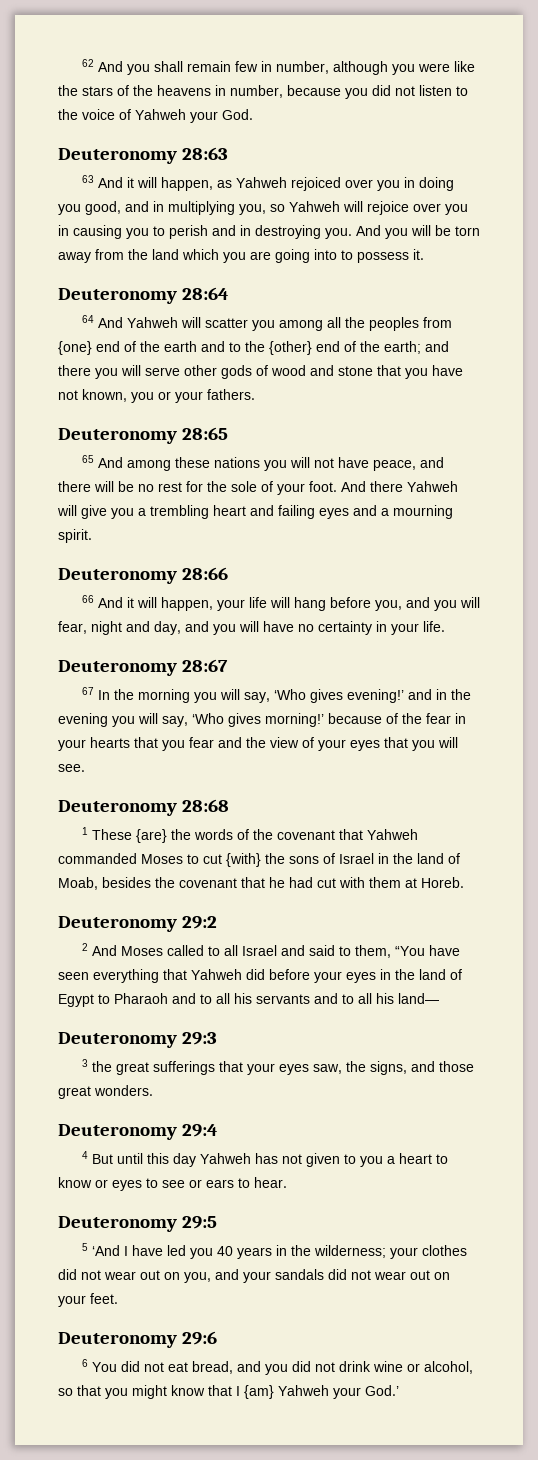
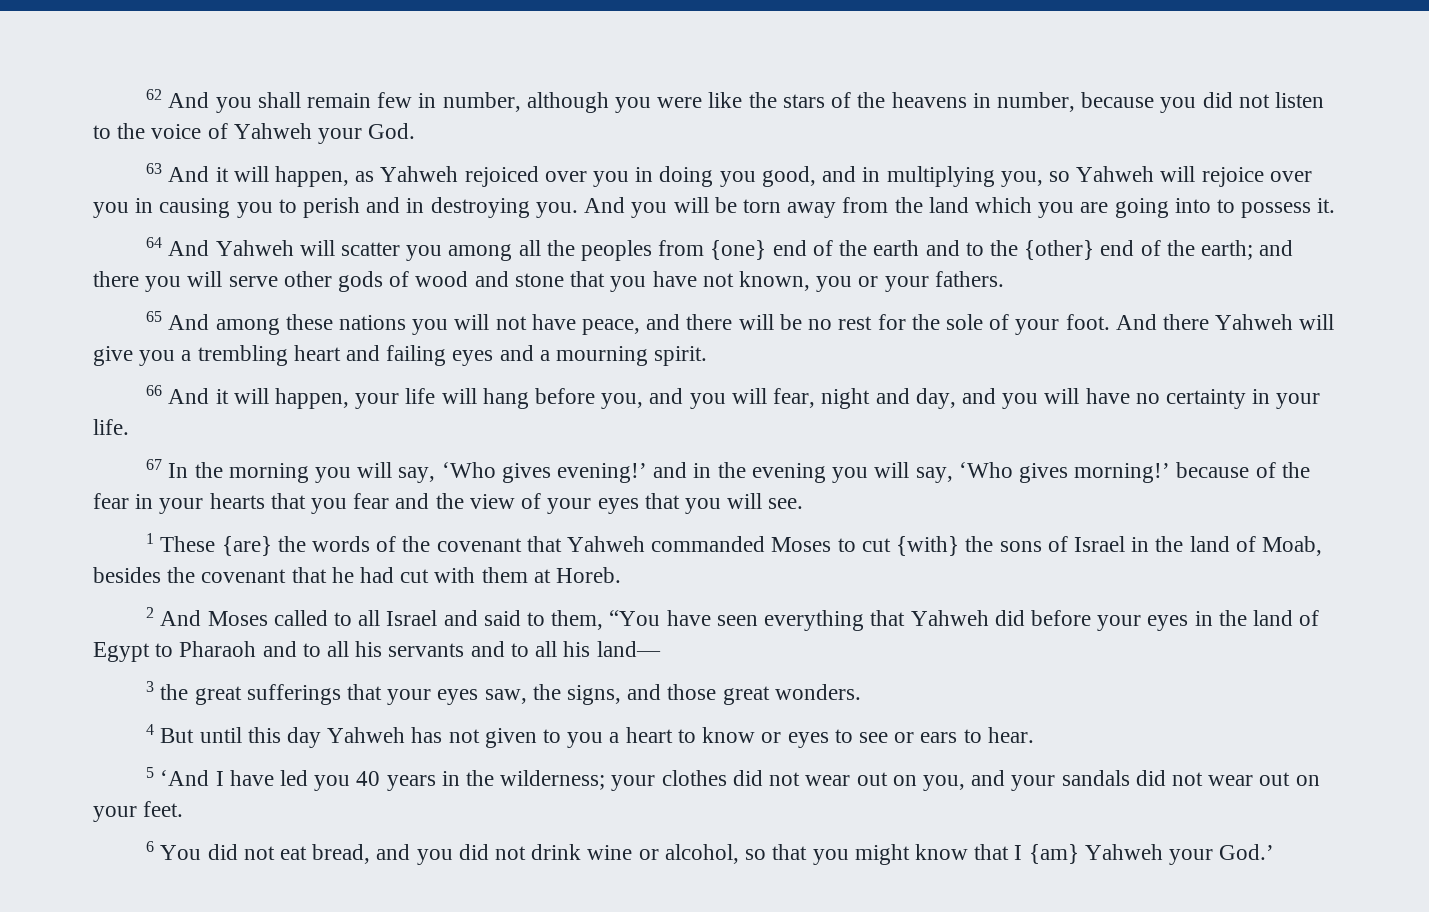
- Deuteronomy 28:63
- Deuteronomy 28:64
- Deuteronomy 28:65
- Deuteronomy 28:66
- Deuteronomy 28:67
- Deuteronomy 28:68
- Deuteronomy 29:2
- Deuteronomy 29:3
- Deuteronomy 29:4
- Deuteronomy 29:5
- Deuteronomy 29:6

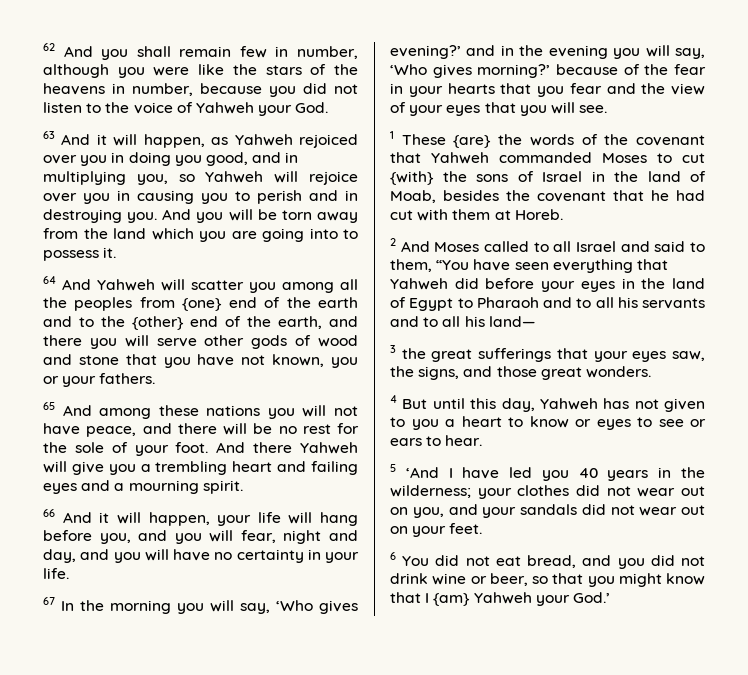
- 64 And Yahweh will scatter you among all the peoples from {one} end of the earth and to the {other} end of the earth; and there you will serve other gods of wood and stone that you have not known, you or your fathers.
+ 64 And Yahweh will scatter you among all the peoples from {one} end of the earth and to the {other} end of the earth, and there you will serve other gods of wood and stone that you have not known, you or your fathers.
- 67 In the morning you will say, ‘Who gives evening!’ and in the evening you will say, ‘Who gives morning!’ because of the fear in your hearts that you fear and the view of your eyes that you will see.
+ 67 In the morning you will say, ‘Who gives evening?’ and in the evening you will say, ‘Who gives morning?’ because of the fear in your hearts that you fear and the view of your eyes that you will see.
- 4 But until this day Yahweh has not given to you a heart to know or eyes to see or ears to hear.
+ 4 But until this day, Yahweh has not given to you a heart to know or eyes to see or ears to hear.
- 6 You did not eat bread, and you did not drink wine or alcohol, so that you might know that I {am} Yahweh your God.’
+ 6 You did not eat bread, and you did not drink wine or beer, so that you might know that I {am} Yahweh your God.’

